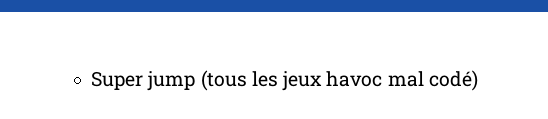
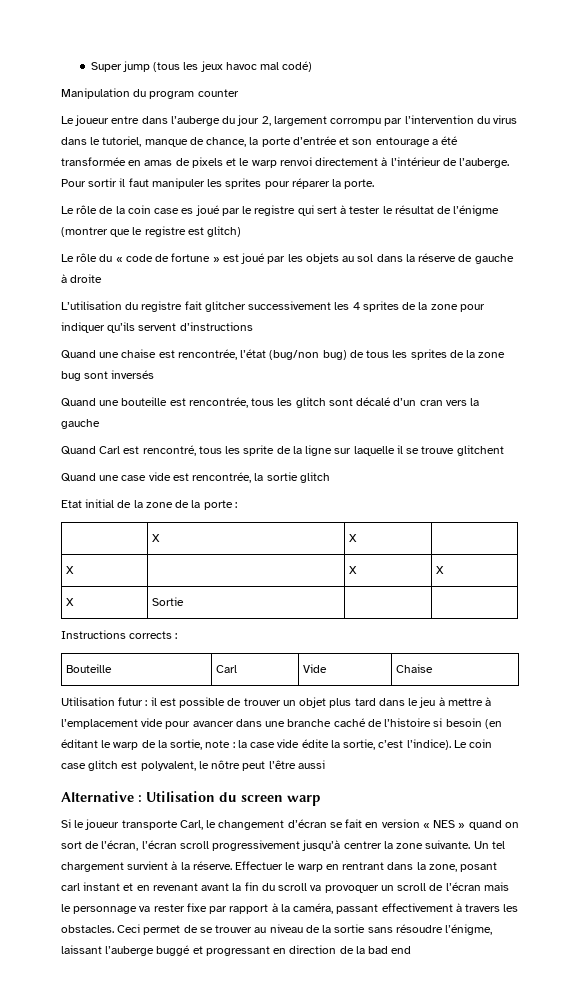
+ Manipulation du program counter
+ Le joueur entre dans l’auberge du jour 2, largement corrompu par l’intervention du virus dans le tutoriel, manque de chance, la porte d’entrée et son entourage a été transformée en amas de pixels et le warp renvoi directement à l’intérieur de l’auberge. Pour sortir il faut manipuler les sprites pour réparer la porte.
+ Le rôle de la coin case es joué par le registre qui sert à tester le résultat de l’énigme (montrer que le registre est glitch)
+ Le rôle du « code de fortune » est joué par les objets au sol dans la réserve de gauche à droite
+ L’utilisation du registre fait glitcher successivement les 4 sprites de la zone pour indiquer qu’ils servent d’instructions
+ Quand une chaise est rencontrée, l’état (bug/non bug) de tous les sprites de la zone bug sont inversés
+ Quand une bouteille est rencontrée, tous les glitch sont décalé d’un cran vers la gauche
+ Quand Carl est rencontré, tous les sprite de la ligne sur laquelle il se trouve glitchent
+ Quand une case vide est rencontrée, la sortie glitch
+ Etat initial de la zone de la porte :
+ | X | X |
+ X | | X | X
+ X | Sortie | |
+ Instructions corrects :
+ Bouteille | Carl | Vide | Chaise
+ Utilisation futur : il est possible de trouver un objet plus tard dans le jeu à mettre à l’emplacement vide pour avancer dans une branche caché de l’histoire si besoin (en éditant le warp de la sortie, note : la case vide édite la sortie, c’est l’indice). Le coin case glitch est polyvalent, le nôtre peut l’être aussi
+ Alternative : Utilisation du screen warp
+ Si le joueur transporte Carl, le changement d’écran se fait en version « NES » quand on sort de l’écran, l’écran scroll progressivement jusqu’à centrer la zone suivante. Un tel chargement survient à la réserve. Effectuer le warp en rentrant dans la zone, posant carl instant et en revenant avant la fin du scroll va provoquer un scroll de l’écran mais le personnage va rester fixe par rapport à la caméra, passant effectivement à travers les obstacles. Ceci permet de se trouver au niveau de la sortie sans résoudre l’énigme, laissant l’auberge buggé et progressant en direction de la bad end

